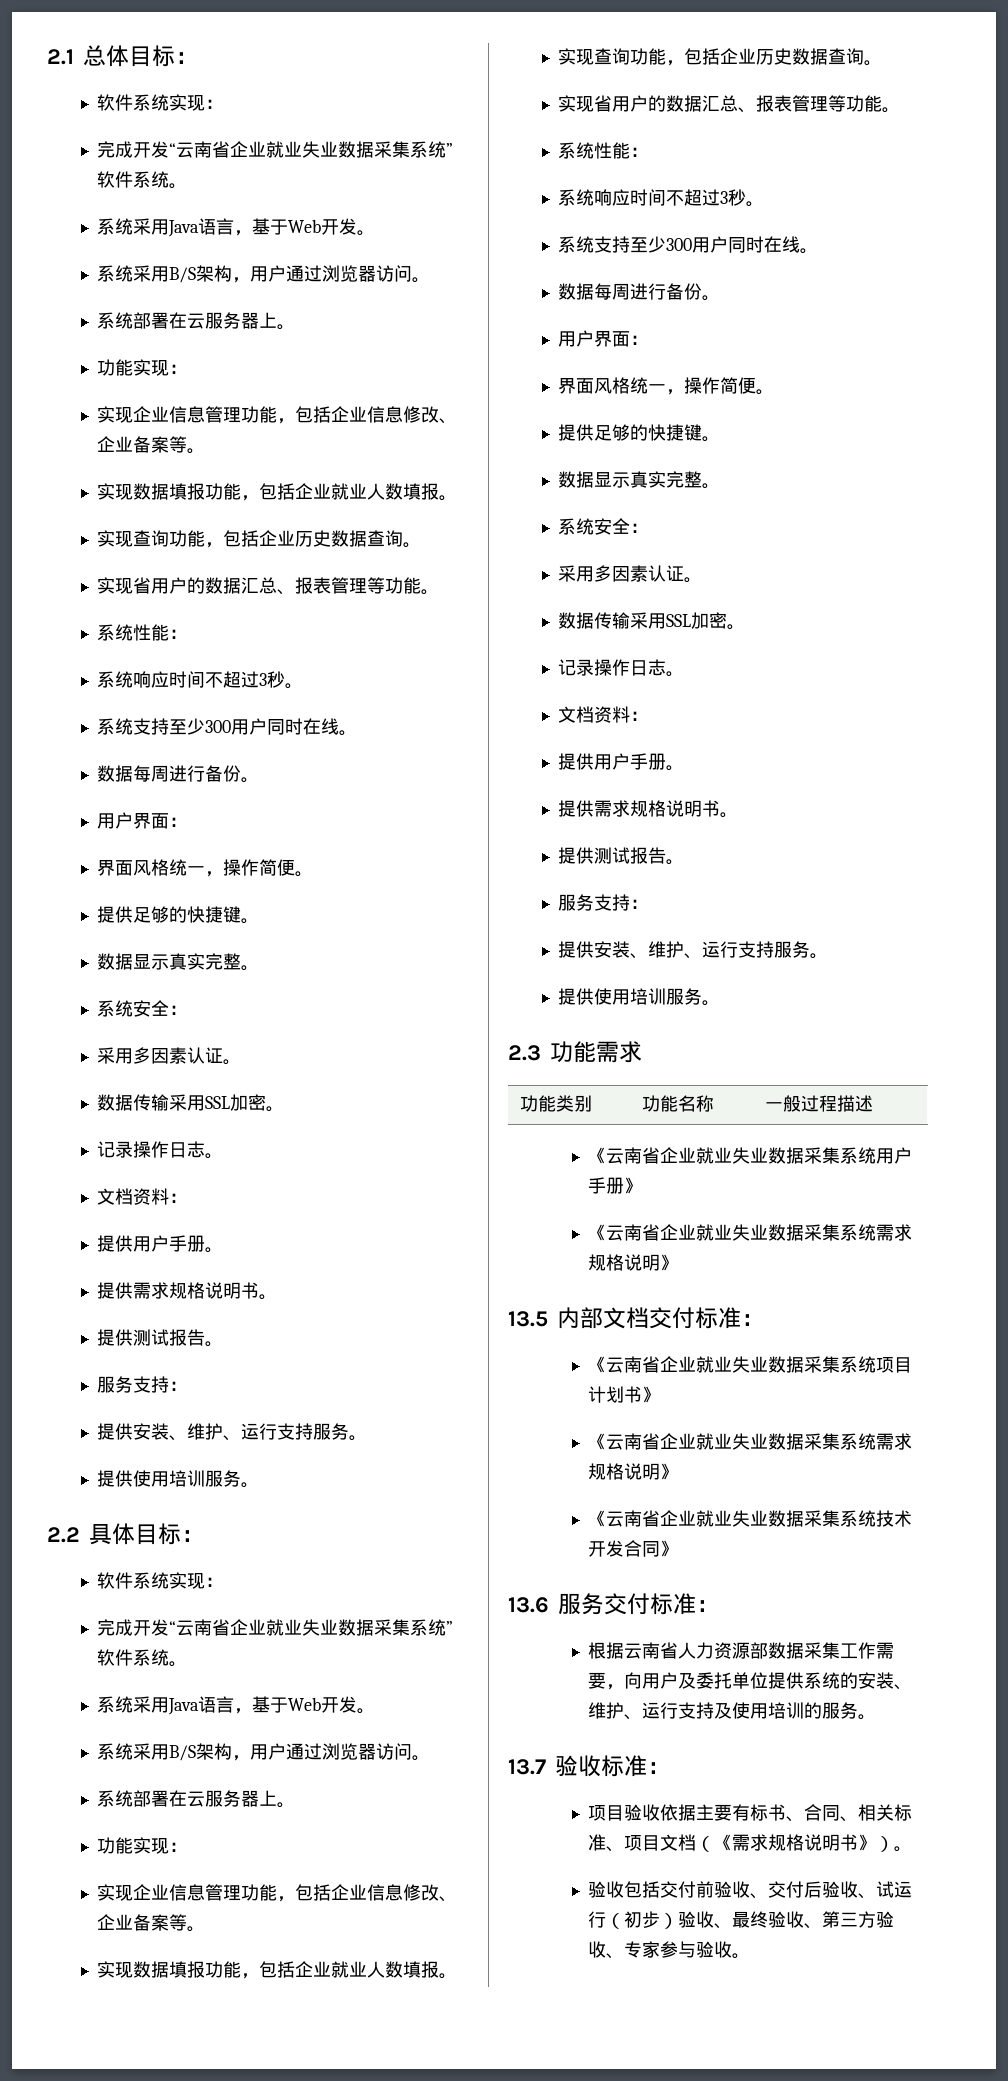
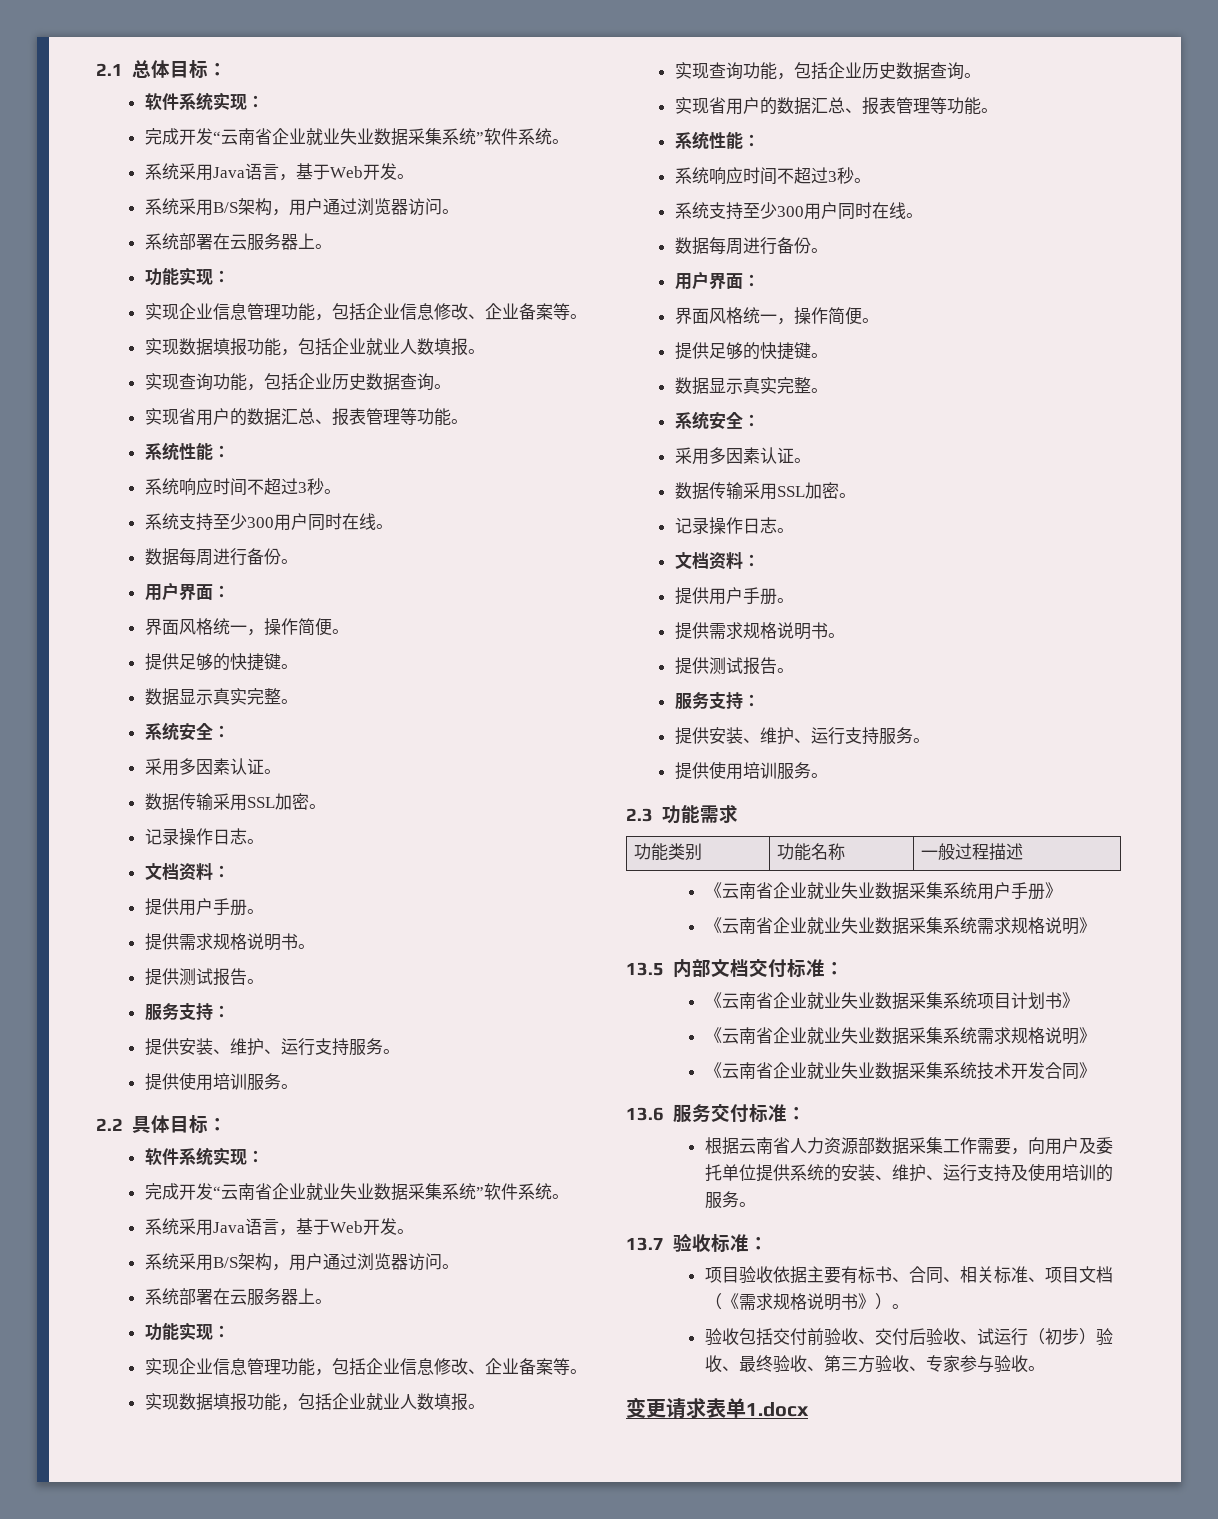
+ 变更请求表单1.docx

